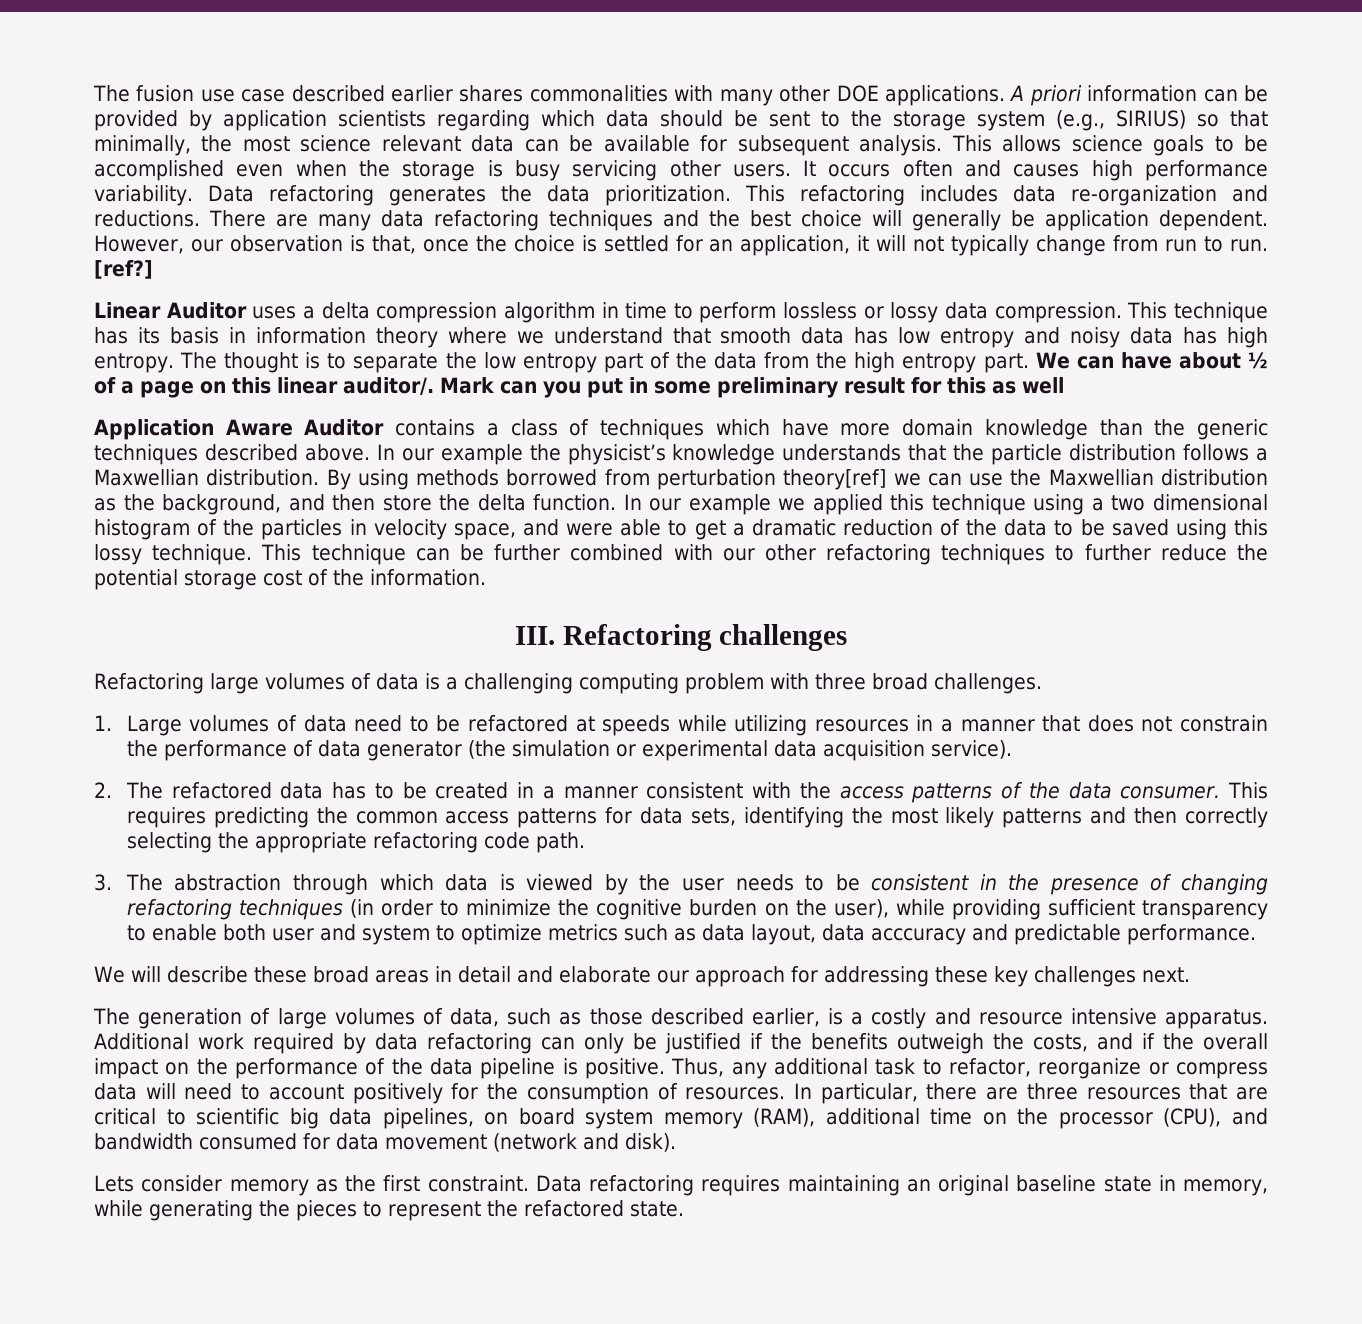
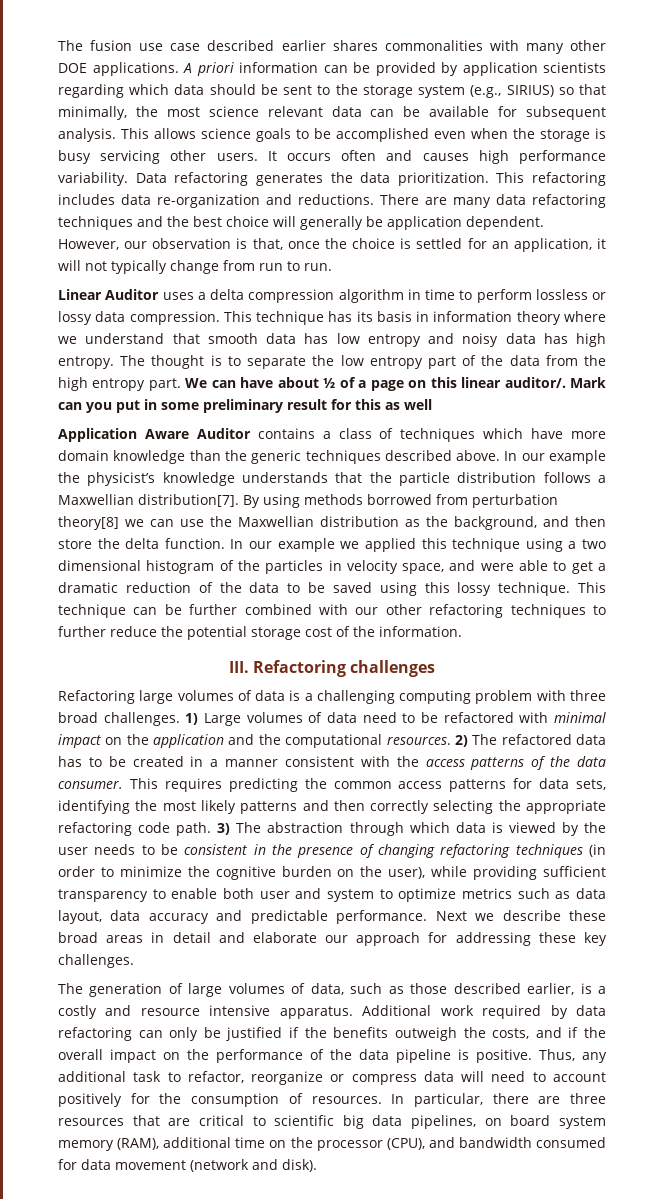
- [ref?]
- In our example the physicist’s knowledge understands that the particle distribution follows a Maxwellian distribution.
+ In our example the physicist’s knowledge understands that the particle distribution follows a Maxwellian distribution[7].
- By using methods borrowed from perturbation theory[ref] we can use the Maxwellian distribution as the background, and then store the delta function.
+ By using methods borrowed from perturbation theory[8] we can use the Maxwellian distribution as the background, and then store the delta function.
- Refactoring large volumes of data is a challenging computing problem with three broad challenges.
- 1. Large volumes of data need to be refactored at speeds while utilizing resources in a manner that does not constrain the performance of data generator (the simulation or experimental data acquisition service).
- 2. The refactored data has to be created in a manner consistent with the access patterns of the data consumer.
+ Refactoring large volumes of data is a challenging computing problem with three broad challenges. 1) Large volumes of data need to be refactored with minimal impact on the application and the computational resources. 2) The refactored data has to be created in a manner consistent with the access patterns of the data consumer.
- This requires predicting the common access patterns for data sets, identifying the most likely patterns and then correctly selecting the appropriate refactoring code path.
- 3. The abstraction through which data is viewed by the user needs to be consistent in the presence of changing refactoring techniques (in order to minimize the cognitive burden on the user), while providing sufficient transparency to enable both user and system to optimize metrics such as data layout, data acccuracy and predictable performance.
- We will describe these broad areas in detail and elaborate our approach for addressing these key challenges next.
+ This requires predicting the common access patterns for data sets, identifying the most likely patterns and then correctly selecting the appropriate refactoring code path. 3) The abstraction through which data is viewed by the user needs to be consistent in the presence of changing refactoring techniques (in order to minimize the cognitive burden on the user), while providing sufficient transparency to enable both user and system to optimize metrics such as data layout, data accuracy and predictable performance. Next we describe these broad areas in detail and elaborate our approach for addressing these key challenges.
- Lets consider memory as the first constraint. Data refactoring requires maintaining an original baseline state in memory, while generating the pieces to represent the refactored state.

